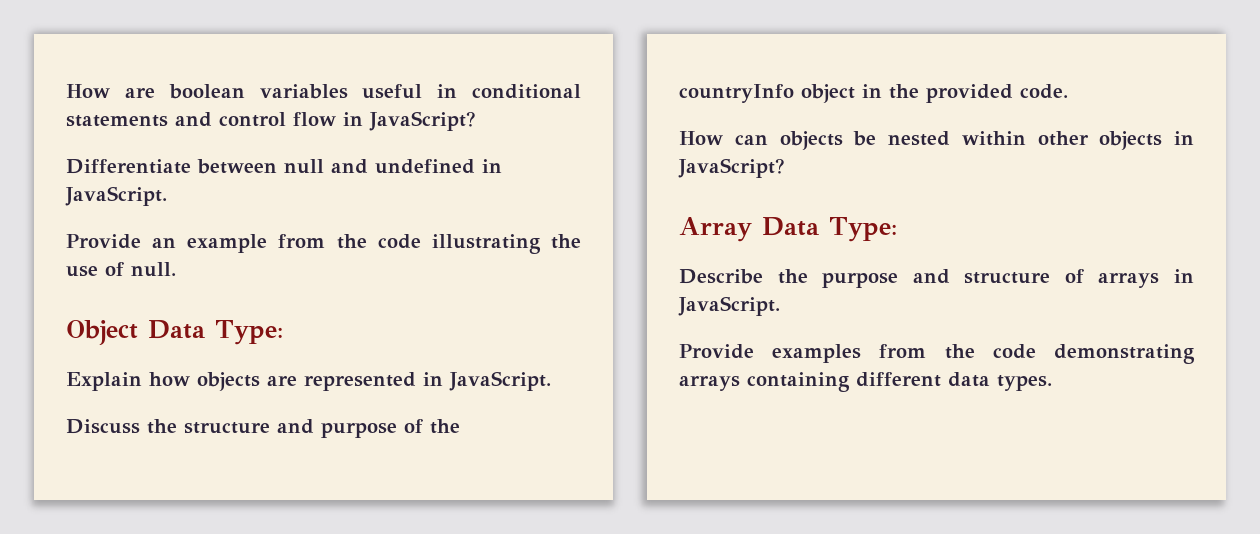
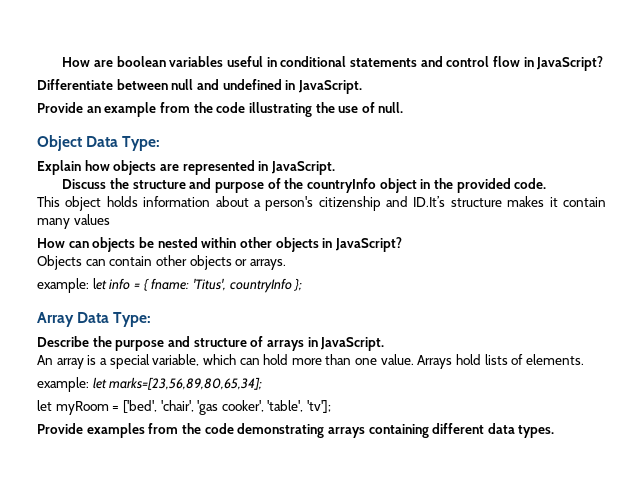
+ This object holds information about a person's citizenship and ID.It’s structure makes it contain many values
+ Objects can contain other objects or arrays.
+ example: let info = { fname: 'Titus', countryInfo };
+ An array is a special variable, which can hold more than one value. Arrays hold lists of elements.
+ example: let marks=[23,56,89,80,65,34];
+ let myRoom = ['bed', 'chair', 'gas cooker', 'table', 'tv'];

